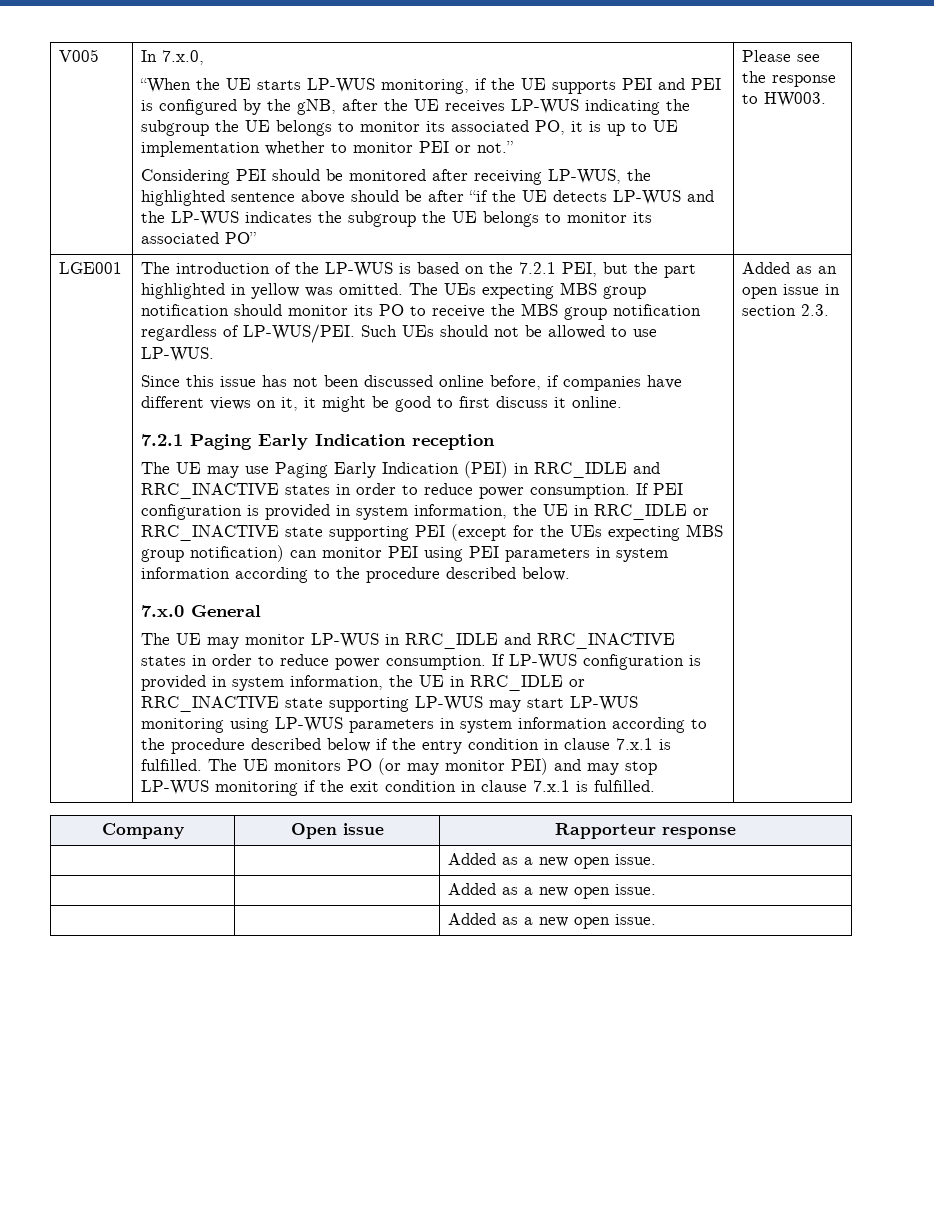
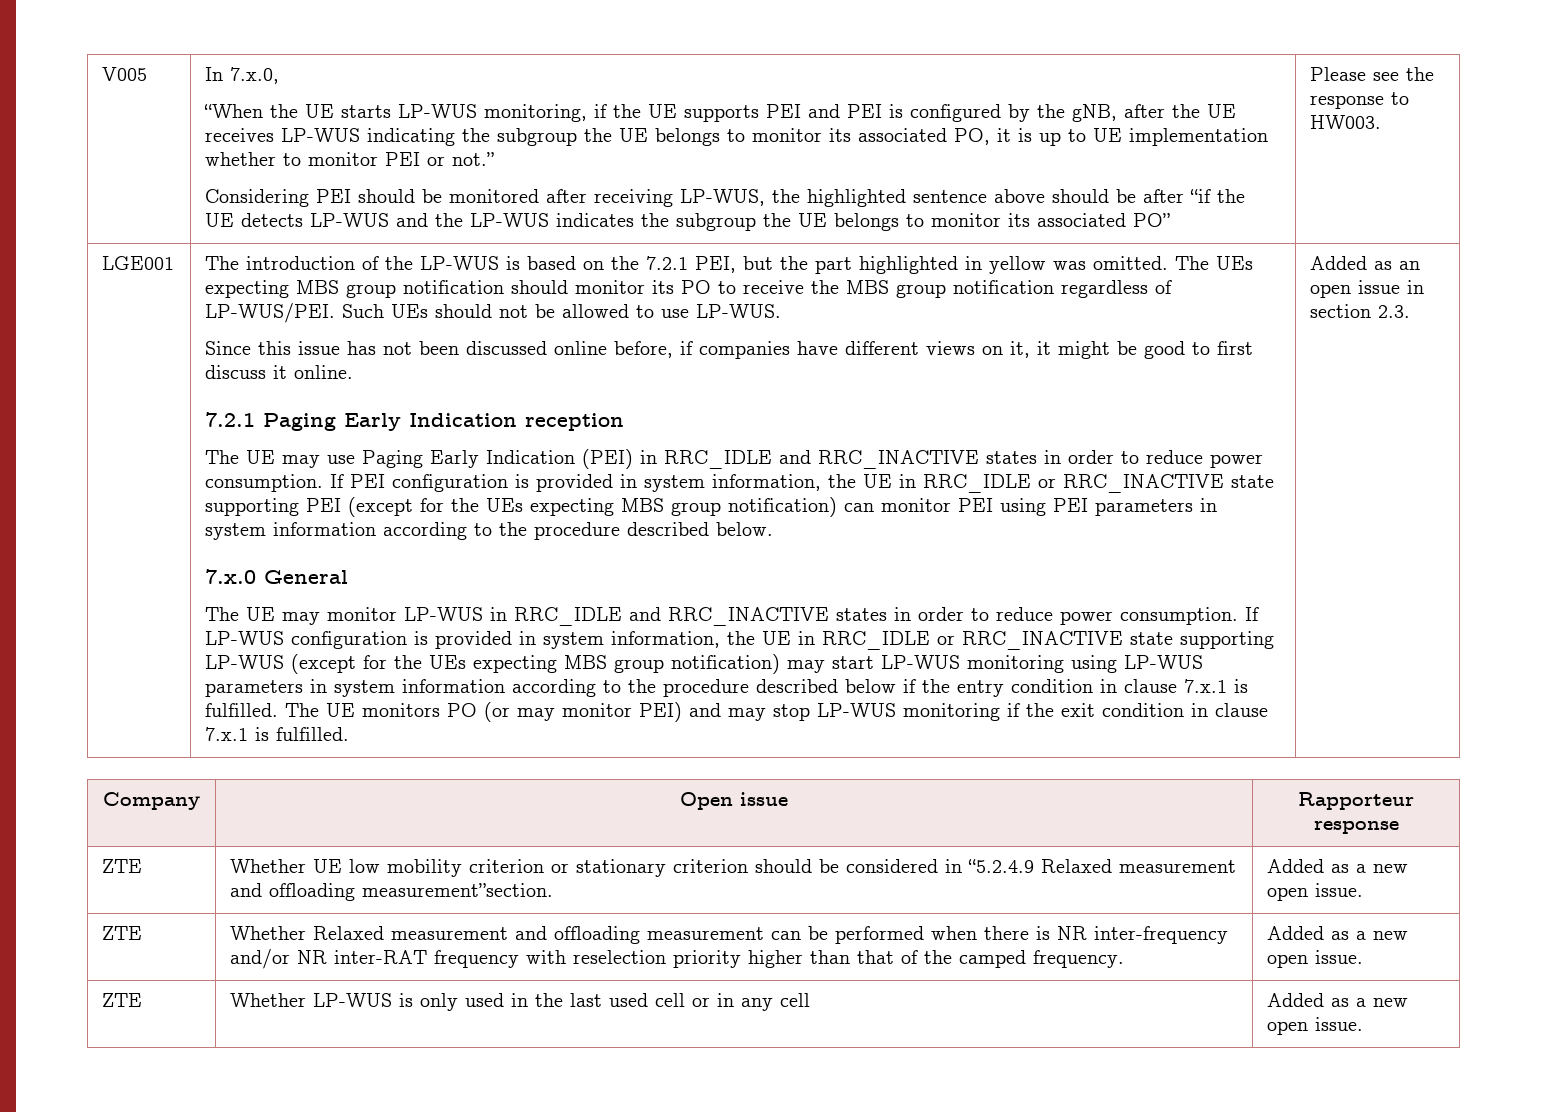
- If LP-WUS configuration is provided in system information, the UE in RRC_IDLE or RRC_INACTIVE state supporting LP-WUS may start LP-WUS monitoring using LP-WUS parameters in system information according to the procedure described below if the entry condition in clause 7.x.1 is fulfilled.
+ If LP-WUS configuration is provided in system information, the UE in RRC_IDLE or RRC_INACTIVE state supporting LP-WUS (except for the UEs expecting MBS group notification) may start LP-WUS monitoring using LP-WUS parameters in system information according to the procedure described below if the entry condition in clause 7.x.1 is fulfilled.
  Company | Open issue | Rapporteur response
- | | Added as a new open issue.
- | | Added as a new open issue.
- | | Added as a new open issue.
+ ZTE | Whether UE low mobility criterion or stationary criterion should be considered in “5.2.4.9 Relaxed measurement and offloading measurement”section. | Added as a new open issue.
+ ZTE | Whether Relaxed measurement and offloading measurement can be performed when there is NR inter-frequency and/or NR inter-RAT frequency with reselection priority higher than that of the camped frequency. | Added as a new open issue.
+ ZTE | Whether LP-WUS is only used in the last used cell or in any cell | Added as a new open issue.

